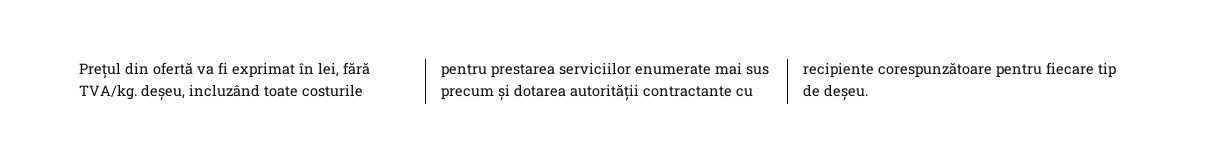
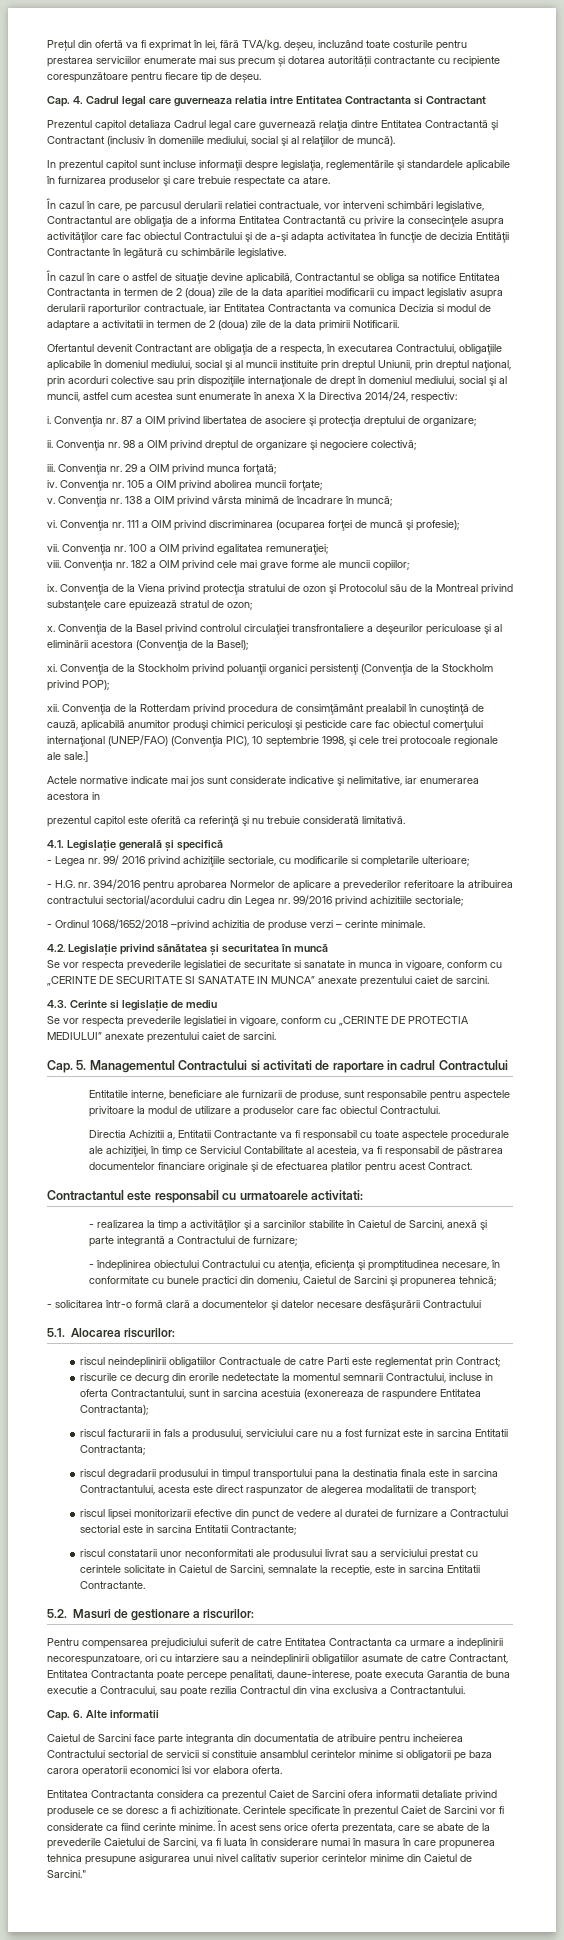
+ Cap. 4. Cadrul legal care guverneaza relatia intre Entitatea Contractanta si Contractant
+ Prezentul capitol detaliaza Cadrul legal care guvernează relaţia dintre Entitatea Contractantă şi Contractant (inclusiv în domeniile mediului, social şi al relaţiilor de muncă).
+ In prezentul capitol sunt incluse informaţii despre legislaţia, reglementările şi standardele aplicabile în furnizarea produselor şi care trebuie respectate ca atare.
+ În cazul în care, pe parcusul derularii relatiei contractuale, vor interveni schimbări legislative, Contractantul are obligaţia de a informa Entitatea Contractantă cu privire la consecinţele asupra activităţilor care fac obiectul Contractului şi de a-şi adapta activitatea în funcţie de decizia Entităţii Contractante în legătură cu schimbările legislative.
+ În cazul în care o astfel de situaţie devine aplicabilă, Contractantul se obliga sa notifice Entitatea Contractanta in termen de 2 (doua) zile de la data aparitiei modificarii cu impact legislativ asupra derularii raporturilor contractuale, iar Entitatea Contractanta va comunica Decizia si modul de adaptare a activitatii in termen de 2 (doua) zile de la data primirii Notificarii.
+ Ofertantul devenit Contractant are obligaţia de a respecta, în executarea Contractului, obligaţiile aplicabile în domeniul mediului, social şi al muncii instituite prin dreptul Uniunii, prin dreptul naţional, prin acorduri colective sau prin dispoziţiile internaţionale de drept în domeniul mediului, social şi al muncii, astfel cum acestea sunt enumerate în anexa X la Directiva 2014/24, respectiv:
+ i. Convenţia nr. 87 a OIM privind libertatea de asociere şi protecţia dreptului de organizare;
+ ii. Convenţia nr. 98 a OIM privind dreptul de organizare şi negociere colectivă;
+ iii. Convenţia nr. 29 a OIM privind munca forţată;
+ iv. Convenţia nr. 105 a OIM privind abolirea muncii forţate;
+ v. Convenţia nr. 138 a OIM privind vârsta minimă de încadrare în muncă;
+ vi. Convenţia nr. 111 a OIM privind discriminarea (ocuparea forţei de muncă şi profesie);
+ vii. Convenţia nr. 100 a OIM privind egalitatea remuneraţiei;
+ viii. Convenţia nr. 182 a OIM privind cele mai grave forme ale muncii copiilor;
+ ix. Convenţia de la Viena privind protecţia stratului de ozon şi Protocolul său de la Montreal privind substanţele care epuizează stratul de ozon;
+ x. Convenţia de la Basel privind controlul circulaţiei transfrontaliere a deşeurilor periculoase şi al eliminării acestora (Convenţia de la Basel);
+ xi. Convenţia de la Stockholm privind poluanţii organici persistenţi (Convenţia de la Stockholm privind POP);
+ xii. Convenţia de la Rotterdam privind procedura de consimţământ prealabil în cunoştinţă de cauză, aplicabilă anumitor produşi chimici periculoşi şi pesticide care fac obiectul comerţului internaţional (UNEP/FAO) (Convenţia PIC), 10 septembrie 1998, şi cele trei protocoale regionale ale sale.]
+ Actele normative indicate mai jos sunt considerate indicative şi nelimitative, iar enumerarea acestora in
+ prezentul capitol este oferită ca referinţă şi nu trebuie considerată limitativă.
+ 4.1. Legislație generală și specifică
+ - Legea nr. 99/ 2016 privind achiziţiile sectoriale, cu modificarile si completarile ulterioare;
+ - H.G. nr. 394/2016 pentru aprobarea Normelor de aplicare a prevederilor referitoare la atribuirea contractului sectorial/acordului cadru din Legea nr. 99/2016 privind achizitiile sectoriale;
+ - Ordinul 1068/1652/2018 –privind achizitia de produse verzi – cerinte minimale.
+ 4.2. Legislație privind sănătatea și securitatea în muncă
+ Se vor respecta prevederile legislatiei de securitate si sanatate in munca in vigoare, conform cu „CERINTE DE SECURITATE SI SANATATE IN MUNCA” anexate prezentului caiet de sarcini.
+ 4.3. Cerinte si legislație de mediu
+ Se vor respecta prevederile legislatiei in vigoare, conform cu „CERINTE DE PROTECTIA MEDIULUI” anexate prezentului caiet de sarcini.
+ Cap. 5. Managementul Contractului si activitati de raportare in cadrul Contractului
+ Entitatile interne, beneficiare ale furnizarii de produse, sunt responsabile pentru aspectele privitoare la modul de utilizare a produselor care fac obiectul Contractului.
+ Directia Achizitii a, Entitatii Contractante va fi responsabil cu toate aspectele procedurale ale achiziţiei, în timp ce Serviciul Contabilitate al acesteia, va fi responsabil de păstrarea documentelor financiare originale şi de efectuarea platilor pentru acest Contract.
+ Contractantul este responsabil cu urmatoarele activitati:
+ - realizarea la timp a activităţilor şi a sarcinilor stabilite în Caietul de Sarcini, anexă şi parte integrantă a Contractului de furnizare;
+ - îndeplinirea obiectului Contractului cu atenţia, eficienţa şi promptitudinea necesare, în conformitate cu bunele practici din domeniu, Caietul de Sarcini şi propunerea tehnică;
+ - solicitarea într-o formă clară a documentelor şi datelor necesare desfăşurării Contractului
+ 5.1. Alocarea riscurilor:
+ riscul neindeplinirii obligatiilor Contractuale de catre Parti este reglementat prin Contract;
+ riscurile ce decurg din erorile nedetectate la momentul semnarii Contractului, incluse in oferta Contractantului, sunt in sarcina acestuia (exonereaza de raspundere Entitatea Contractanta);
+ riscul facturarii in fals a produsului, serviciului care nu a fost furnizat este in sarcina Entitatii Contractanta;
+ riscul degradarii produsului in timpul transportului pana la destinatia finala este in sarcina Contractantului, acesta este direct raspunzator de alegerea modalitatii de transport;
+ riscul lipsei monitorizarii efective din punct de vedere al duratei de furnizare a Contractului sectorial este in sarcina Entitatii Contractante;
+ riscul constatarii unor neconformitati ale produsului livrat sau a serviciului prestat cu cerintele solicitate in Caietul de Sarcini, semnalate la receptie, este in sarcina Entitatii Contractante.
+ 5.2. Masuri de gestionare a riscurilor:
+ Pentru compensarea prejudiciului suferit de catre Entitatea Contractanta ca urmare a indeplinirii necorespunzatoare, ori cu intarziere sau a neindeplinirii obligatiilor asumate de catre Contractant, Entitatea Contractanta poate percepe penalitati, daune-interese, poate executa Garantia de buna executie a Contracului, sau poate rezilia Contractul din vina exclusiva a Contractantului.
+ Cap. 6. Alte informatii
+ Caietul de Sarcini face parte integranta din documentatia de atribuire pentru incheierea Contractului sectorial de servicii si constituie ansamblul cerintelor minime si obligatorii pe baza carora operatorii economici îsi vor elabora oferta.
+ Entitatea Contractanta considera ca prezentul Caiet de Sarcini ofera informatii detaliate privind produsele ce se doresc a fi achizitionate. Cerintele specificate în prezentul Caiet de Sarcini vor fi considerate ca fiind cerinte minime. În acest sens orice oferta prezentata, care se abate de la prevederile Caietului de Sarcini, va fi luata în considerare numai în masura în care propunerea tehnica presupune asigurarea unui nivel calitativ superior cerintelor minime din Caietul de Sarcini."

